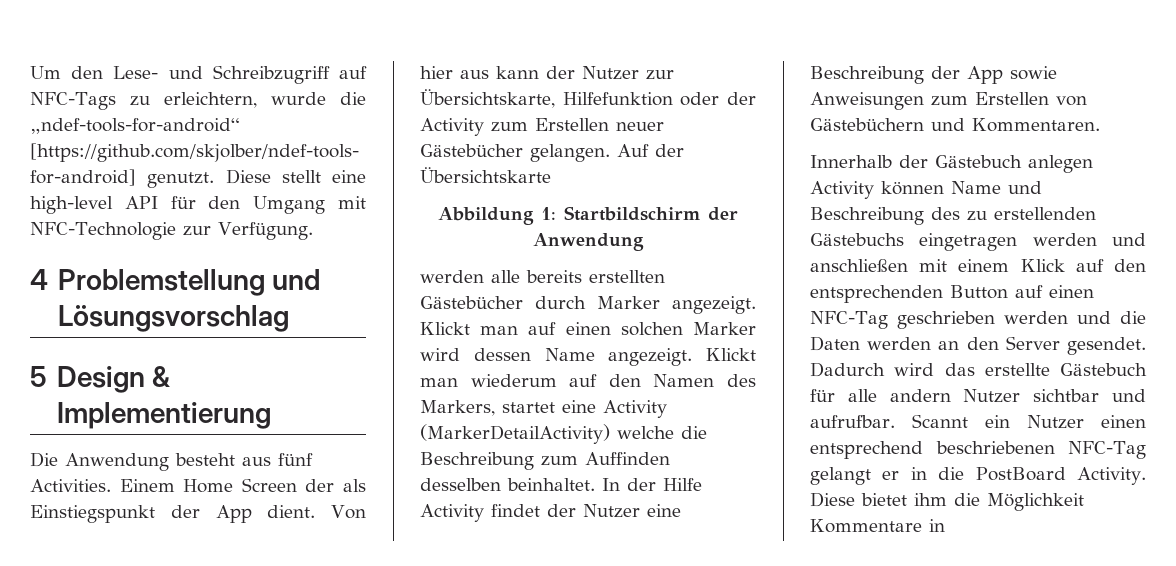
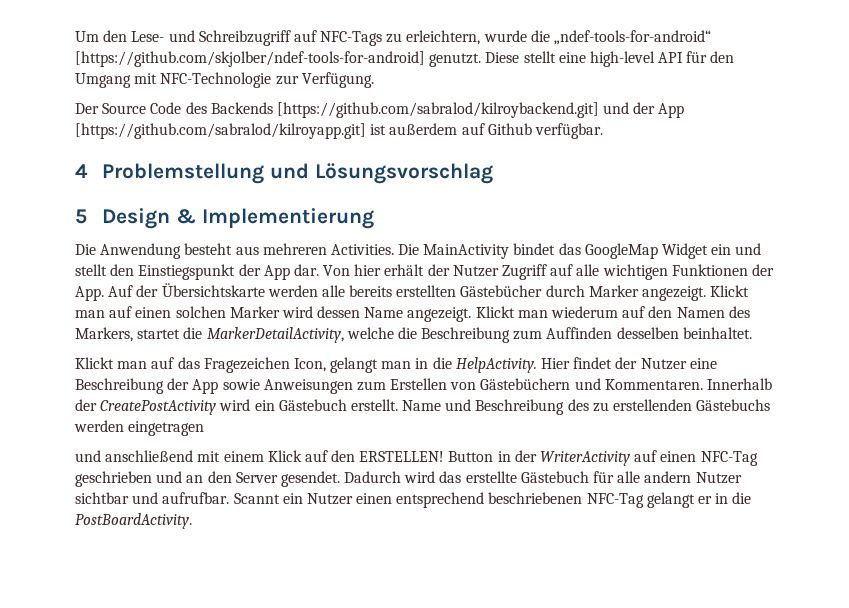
+ Der Source Code des Backends [https://github.com/sabralod/kilroybackend.git] und der App [https://github.com/sabralod/kilroyapp.git] ist außerdem auf Github verfügbar.
- Die Anwendung besteht aus fünf Activities. Einem Home Screen der als Einstiegspunkt der App dient.
+ Die Anwendung besteht aus mehreren Activities. Die MainActivity bindet das GoogleMap Widget ein und stellt den Einstiegspunkt der App dar.
- Von hier aus kann der Nutzer zur Übersichtskarte, Hilfefunktion oder der Activity zum Erstellen neuer Gästebücher gelangen. Auf der Übersichtskarte
- Abbildung 1: Startbildschirm der Anwendung
- werden alle bereits erstellten Gästebücher durch Marker angezeigt.
+ Von hier erhält der Nutzer Zugriff auf alle wichtigen Funktionen der App. Auf der Übersichtskarte werden alle bereits erstellten Gästebücher durch Marker angezeigt.
- Klickt man wiederum auf den Namen des Markers, startet eine Activity (MarkerDetailActivity) welche die Beschreibung zum Auffinden desselben beinhaltet. In der Hilfe Activity findet der Nutzer eine Beschreibung der App sowie Anweisungen zum Erstellen von Gästebüchern und Kommentaren.
- Innerhalb der Gästebuch anlegen Activity können Name und Beschreibung des zu erstellenden Gästebuchs eingetragen werden und anschließen mit einem Klick auf den entsprechenden Button auf einen NFC-Tag geschrieben werden und die Daten werden an den Server gesendet.
+ Klickt man wiederum auf den Namen des Markers, startet die MarkerDetailActivity, welche die Beschreibung zum Auffinden desselben beinhaltet.
+ Klickt man auf das Fragezeichen Icon, gelangt man in die HelpActivity. Hier findet der Nutzer eine Beschreibung der App sowie Anweisungen zum Erstellen von Gästebüchern und Kommentaren. Innerhalb der CreatePostActivity wird ein Gästebuch erstellt. Name und Beschreibung des zu erstellenden Gästebuchs werden eingetragen
+ und anschließend mit einem Klick auf den ERSTELLEN! Button in der WriterActivity auf einen NFC-Tag geschrieben und an den Server gesendet.
- Scannt ein Nutzer einen entsprechend beschriebenen NFC-Tag gelangt er in die PostBoard Activity. Diese bietet ihm die Möglichkeit Kommentare in
+ Scannt ein Nutzer einen entsprechend beschriebenen NFC-Tag gelangt er in die PostBoardActivity.

